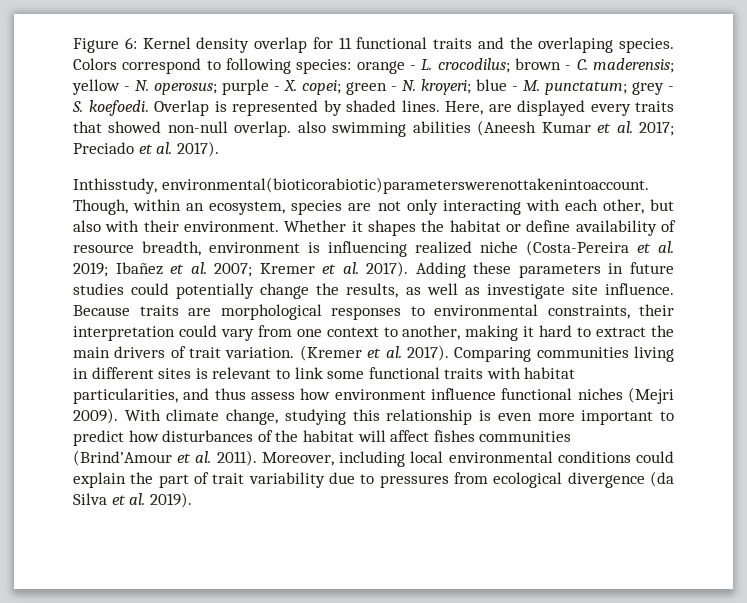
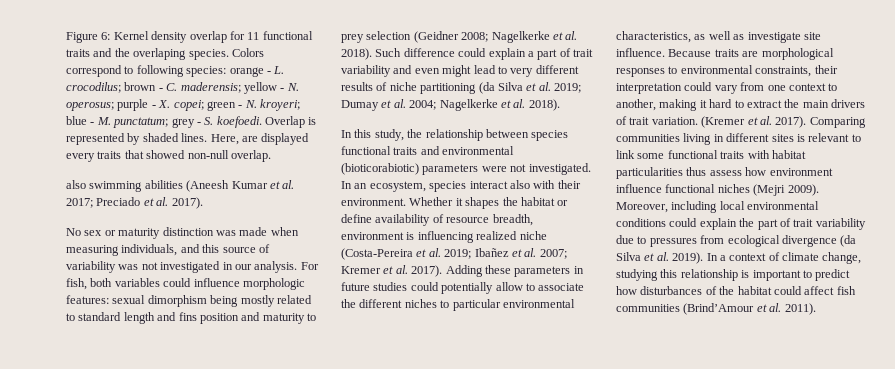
- Here, are displayed every traits that showed non-null overlap. also swimming abilities (Aneesh Kumar et al. 2017; Preciado et al. 2017).
+ Here, are displayed every traits that showed non-null overlap.
+ also swimming abilities (Aneesh Kumar et al. 2017; Preciado et al. 2017).
- Inthisstudy, environmental(bioticorabiotic)parameterswerenottakenintoaccount. Though, within an ecosystem, species are not only interacting with each other, but also with their environment.
+ No sex or maturity distinction was made when measuring individuals, and this source of variability was not investigated in our analysis. For fish, both variables could influence morphologic features: sexual dimorphism being mostly related to standard length and fins position and maturity to prey selection (Geidner 2008; Nagelkerke et al. 2018). Such difference could explain a part of trait variability and even might lead to very different results of niche partitioning (da Silva et al. 2019; Dumay et al. 2004; Nagelkerke et al. 2018).
+ In this study, the relationship between species functional traits and environmental (bioticorabiotic) parameters were not investigated. In an ecosystem, species interact also with their environment.
- Adding these parameters in future studies could potentially change the results, as well as investigate site influence.
+ Adding these parameters in future studies could potentially allow to associate the different niches to particular environmental characteristics, as well as investigate site influence.
- Comparing communities living in different sites is relevant to link some functional traits with habitat particularities, and thus assess how environment influence functional niches (Mejri 2009).
+ Comparing communities living in different sites is relevant to link some functional traits with habitat particularities thus assess how environment influence functional niches (Mejri 2009).
- With climate change, studying this relationship is even more important to predict how disturbances of the habitat will affect fishes communities (Brind’Amour et al. 2011).
+ In a context of climate change, studying this relationship is important to predict how disturbances of the habitat could affect fish communities (Brind’Amour et al. 2011).

